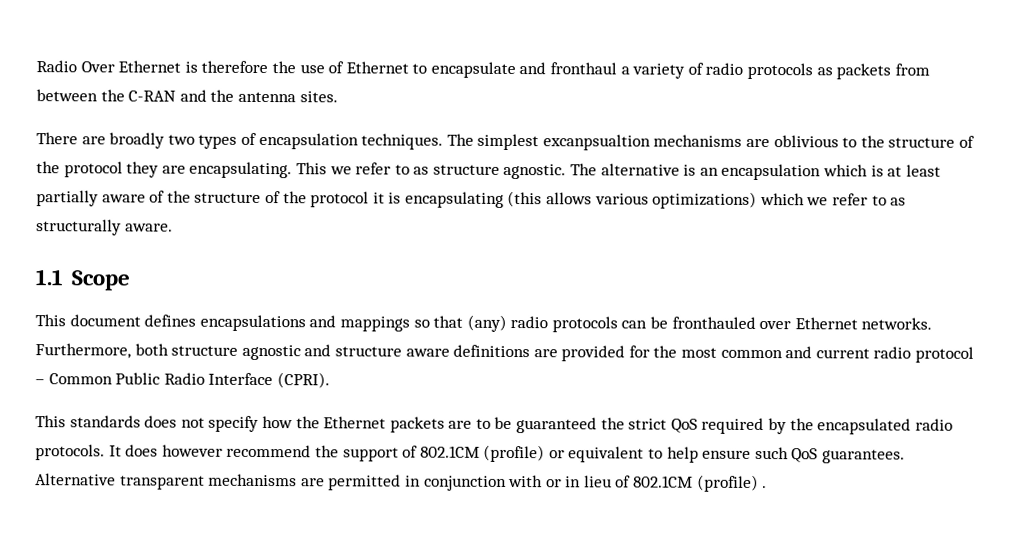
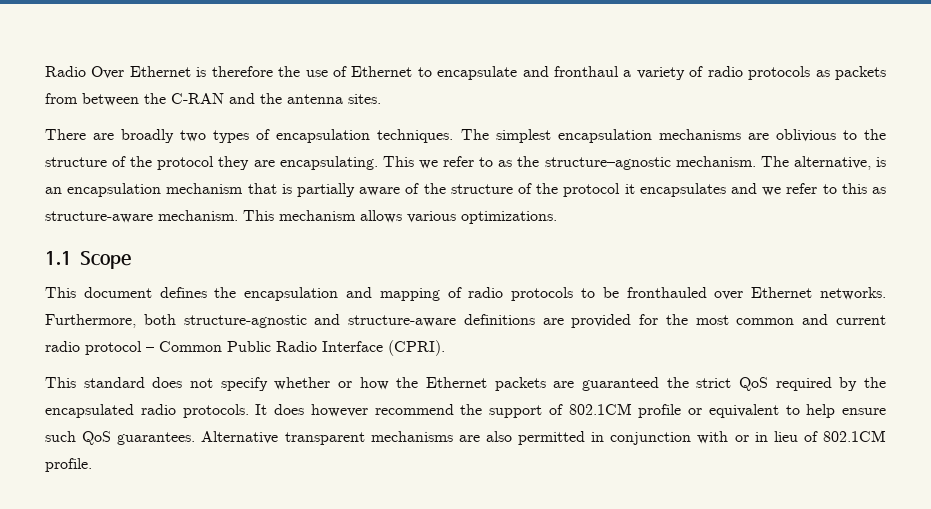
- The simplest excanpsualtion mechanisms are oblivious to the structure of the protocol they are encapsulating.
+ The simplest encapsulation mechanisms are oblivious to the structure of the protocol they are encapsulating.
- This we refer to as structure agnostic. The alternative is an encapsulation which is at least partially aware of the structure of the protocol it is encapsulating (this allows various optimizations) which we refer to as structurally aware.
+ This we refer to as the structure–agnostic mechanism. The alternative, is an encapsulation mechanism that is partially aware of the structure of the protocol it encapsulates and we refer to this as structure-aware mechanism. This mechanism allows various optimizations.
- This document defines encapsulations and mappings so that (any) radio protocols can be fronthauled over Ethernet networks.
+ This document defines the encapsulation and mapping of radio protocols to be fronthauled over Ethernet networks.
- Furthermore, both structure agnostic and structure aware definitions are provided for the most common and current radio protocol – Common Public Radio Interface (CPRI).
+ Furthermore, both structure-agnostic and structure-aware definitions are provided for the most common and current radio protocol – Common Public Radio Interface (CPRI).
- This standards does not specify how the Ethernet packets are to be guaranteed the strict QoS required by the encapsulated radio protocols.
+ This standard does not specify whether or how the Ethernet packets are guaranteed the strict QoS required by the encapsulated radio protocols.
- It does however recommend the support of 802.1CM (profile) or equivalent to help ensure such QoS guarantees.
+ It does however recommend the support of 802.1CM profile or equivalent to help ensure such QoS guarantees.
- Alternative transparent mechanisms are permitted in conjunction with or in lieu of 802.1CM (profile) .
+ Alternative transparent mechanisms are also permitted in conjunction with or in lieu of 802.1CM profile.

